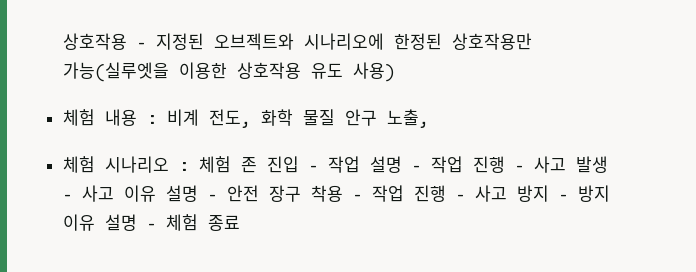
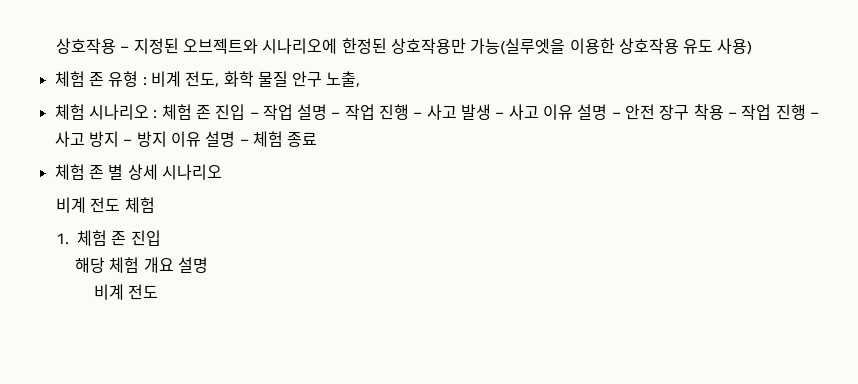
- 체험 내용 : 비계 전도, 화학 물질 안구 노출,
+ 체험 존 유형 : 비계 전도, 화학 물질 안구 노출,
+ 체험 존 별 상세 시나리오
+ 비계 전도 체험
+ 1. 체험 존 진입
+ 해당 체험 개요 설명
+ 비계 전도

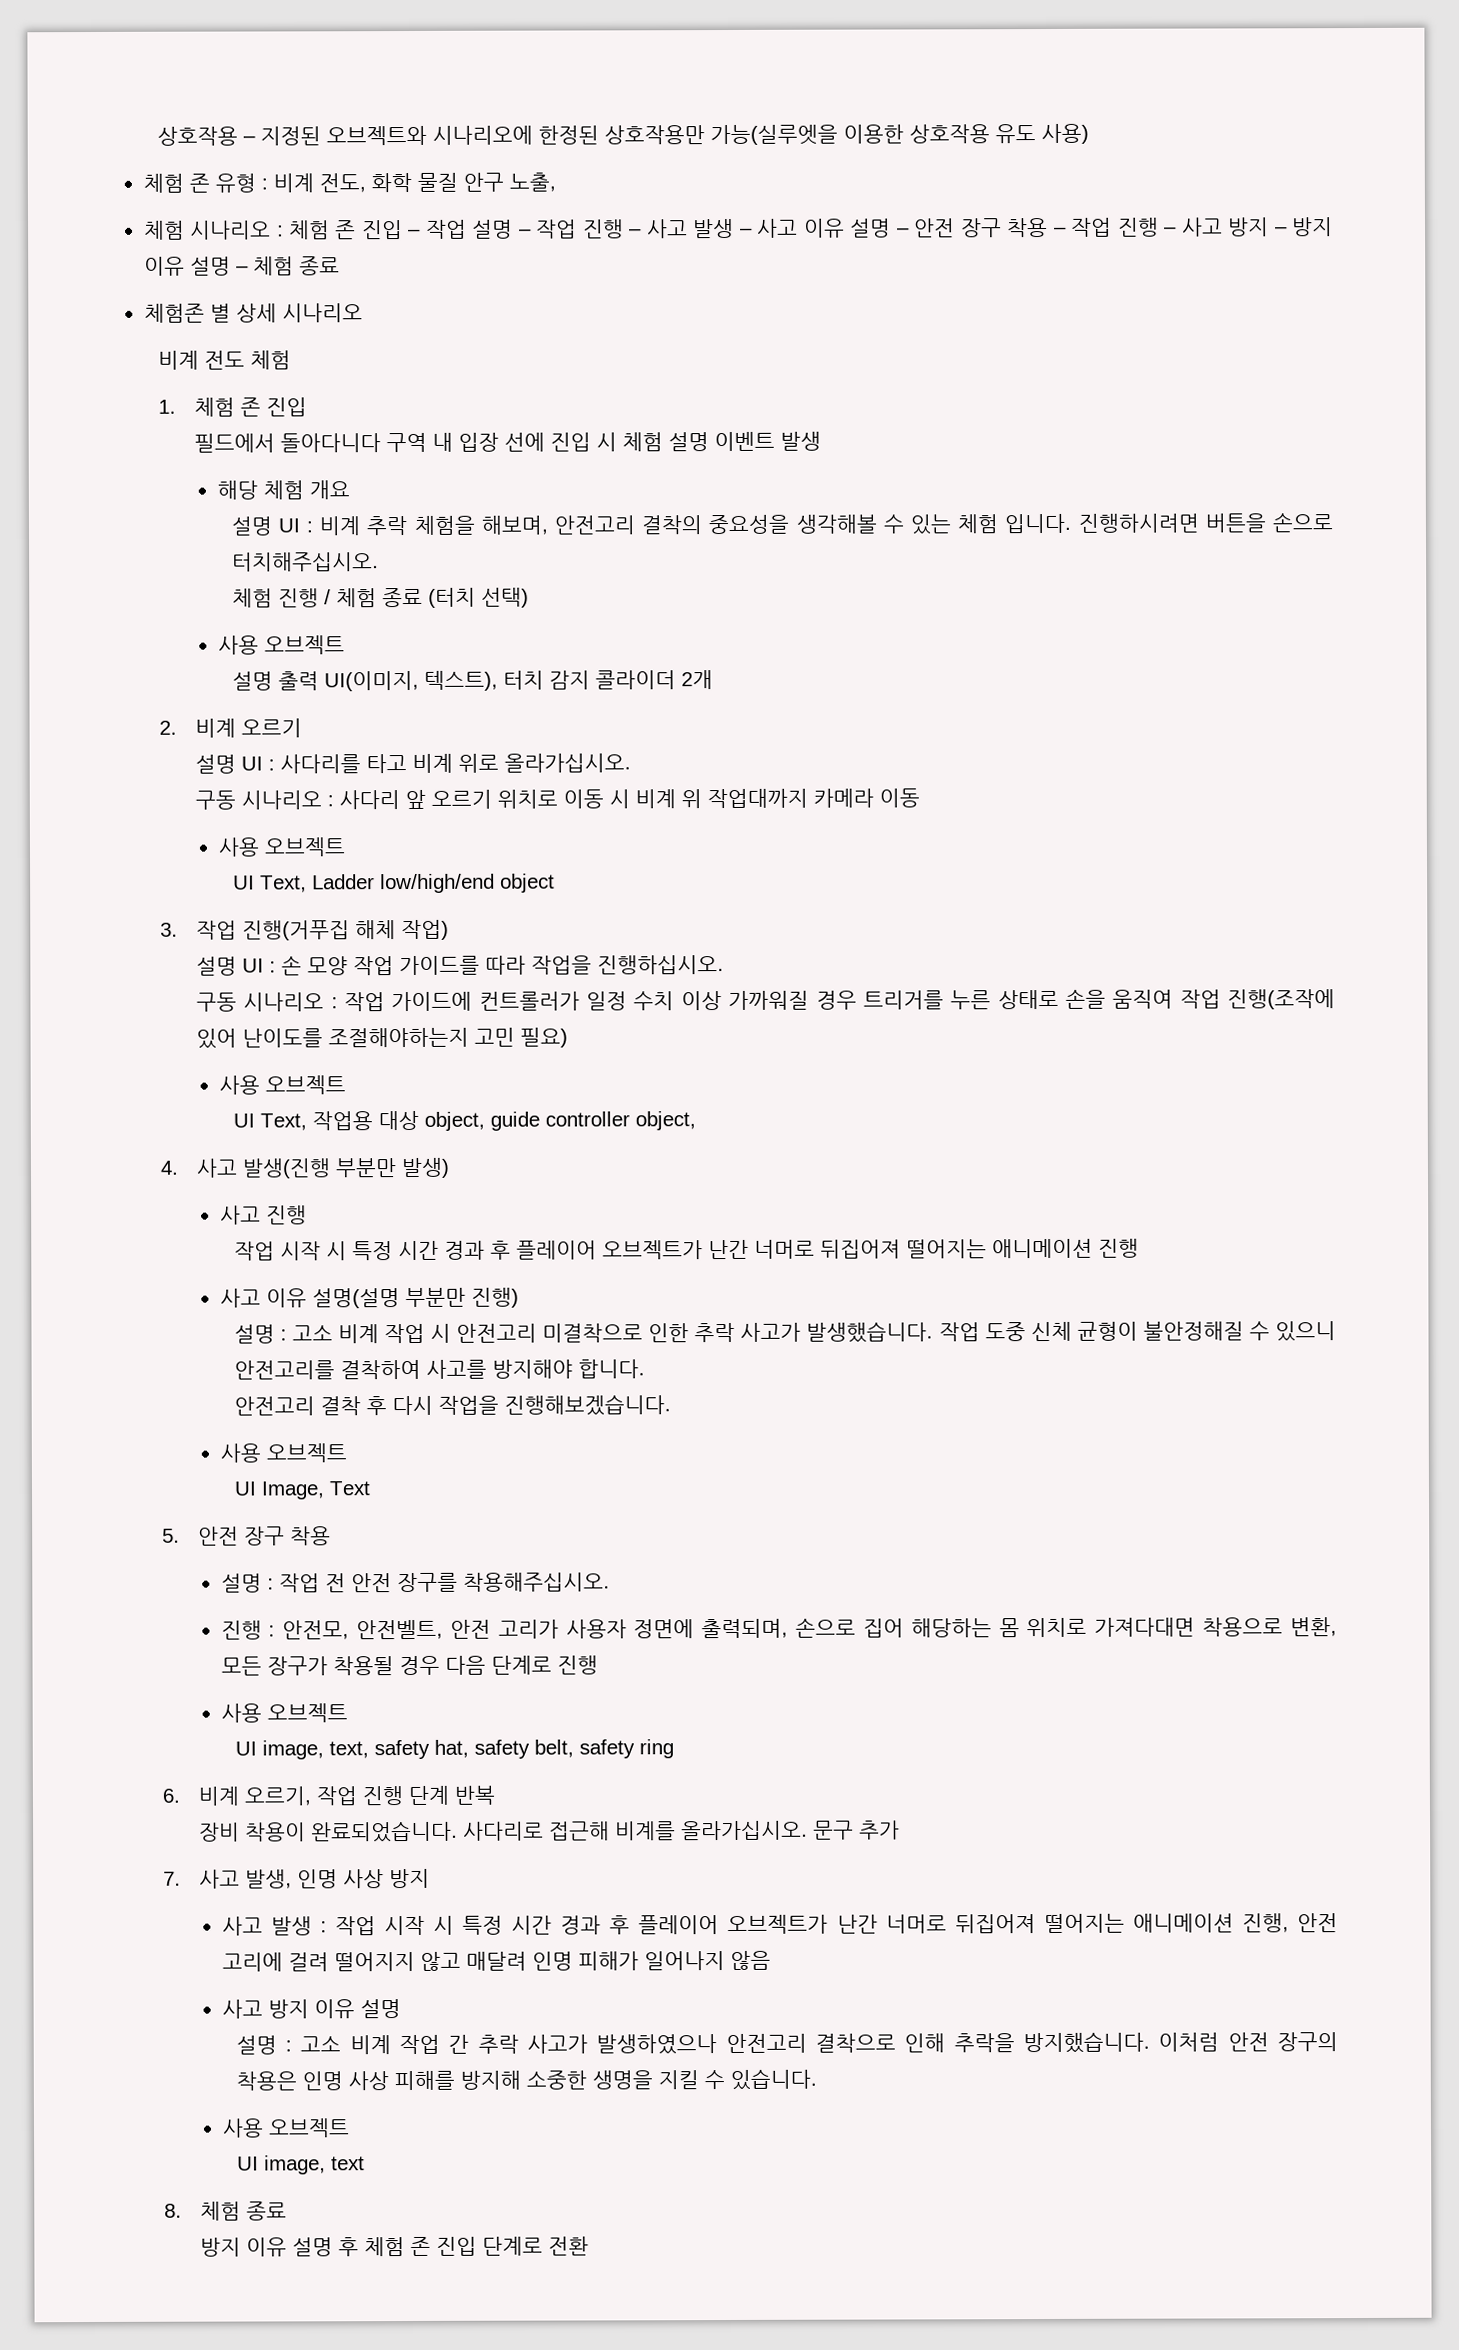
- 체험 존 별 상세 시나리오
+ 체험존 별 상세 시나리오
- 해당 체험 개요 설명
- 비계 전도
+ 필드에서 돌아다니다 구역 내 입장 선에 진입 시 체험 설명 이벤트 발생
+ 해당 체험 개요
+ 설명 UI : 비계 추락 체험을 해보며, 안전고리 결착의 중요성을 생각해볼 수 있는 체험 입니다. 진행하시려면 버튼을 손으로 터치해주십시오.
+ 체험 진행 / 체험 종료 (터치 선택)
+ 사용 오브젝트
+ 설명 출력 UI(이미지, 텍스트), 터치 감지 콜라이더 2개
+ 2. 비계 오르기
+ 설명 UI : 사다리를 타고 비계 위로 올라가십시오.
+ 구동 시나리오 : 사다리 앞 오르기 위치로 이동 시 비계 위 작업대까지 카메라 이동
+ 사용 오브젝트
+ UI Text, Ladder low/high/end object
+ 3. 작업 진행(거푸집 해체 작업)
+ 설명 UI : 손 모양 작업 가이드를 따라 작업을 진행하십시오.
+ 구동 시나리오 : 작업 가이드에 컨트롤러가 일정 수치 이상 가까워질 경우 트리거를 누른 상태로 손을 움직여 작업 진행(조작에 있어 난이도를 조절해야하는지 고민 필요)
+ 사용 오브젝트
+ UI Text, 작업용 대상 object, guide controller object,
+ 4. 사고 발생(진행 부분만 발생)
+ 사고 진행
+ 작업 시작 시 특정 시간 경과 후 플레이어 오브젝트가 난간 너머로 뒤집어져 떨어지는 애니메이션 진행
+ 사고 이유 설명(설명 부분만 진행)
+ 설명 : 고소 비계 작업 시 안전고리 미결착으로 인한 추락 사고가 발생했습니다. 작업 도중 신체 균형이 불안정해질 수 있으니 안전고리를 결착하여 사고를 방지해야 합니다.
+ 안전고리 결착 후 다시 작업을 진행해보겠습니다.
+ 사용 오브젝트
+ UI Image, Text
+ 5. 안전 장구 착용
+ 설명 : 작업 전 안전 장구를 착용해주십시오.
+ 진행 : 안전모, 안전벨트, 안전 고리가 사용자 정면에 출력되며, 손으로 집어 해당하는 몸 위치로 가져다대면 착용으로 변환, 모든 장구가 착용될 경우 다음 단계로 진행
+ 사용 오브젝트
+ UI image, text, safety hat, safety belt, safety ring
+ 6. 비계 오르기, 작업 진행 단계 반복
+ 장비 착용이 완료되었습니다. 사다리로 접근해 비계를 올라가십시오. 문구 추가
+ 7. 사고 발생, 인명 사상 방지
+ 사고 발생 : 작업 시작 시 특정 시간 경과 후 플레이어 오브젝트가 난간 너머로 뒤집어져 떨어지는 애니메이션 진행, 안전 고리에 걸려 떨어지지 않고 매달려 인명 피해가 일어나지 않음
+ 사고 방지 이유 설명
+ 설명 : 고소 비계 작업 간 추락 사고가 발생하였으나 안전고리 결착으로 인해 추락을 방지했습니다. 이처럼 안전 장구의 착용은 인명 사상 피해를 방지해 소중한 생명을 지킬 수 있습니다.
+ 사용 오브젝트
+ UI image, text
+ 8. 체험 종료
+ 방지 이유 설명 후 체험 존 진입 단계로 전환

